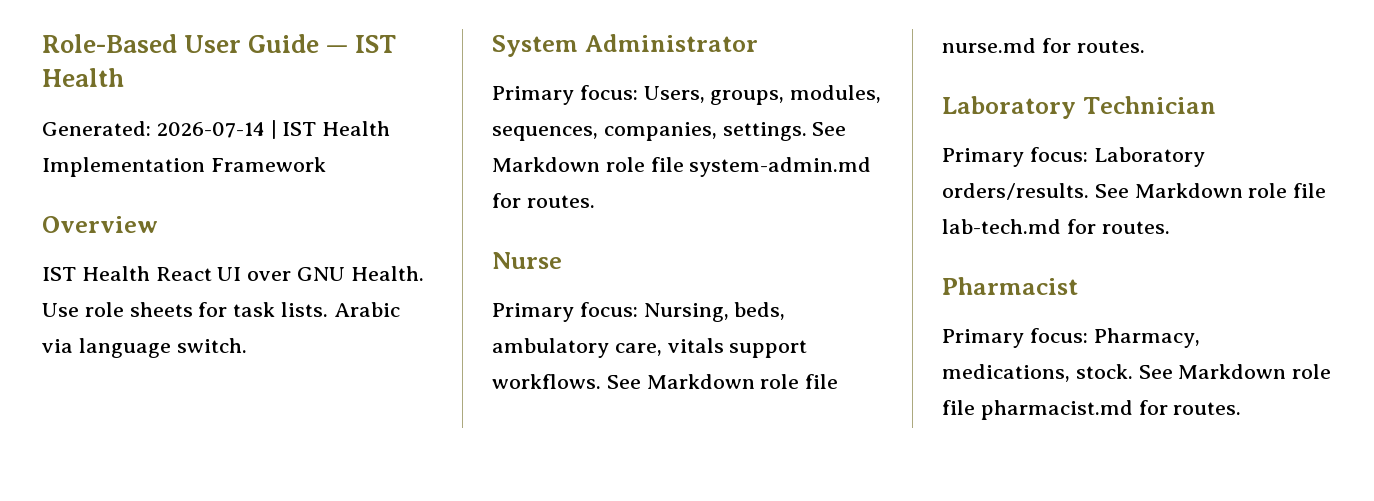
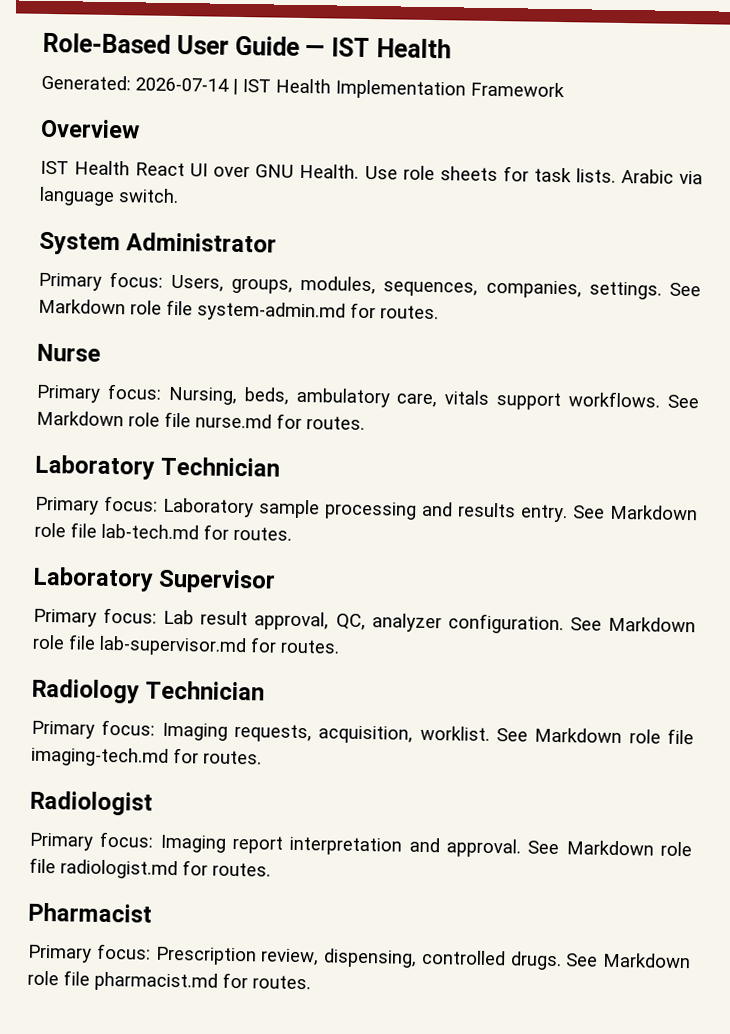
- Primary focus: Laboratory orders/results.
+ Primary focus: Laboratory sample processing and results entry.
+ Laboratory Supervisor
+ Primary focus: Lab result approval, QC, analyzer configuration. See Markdown role file lab-supervisor.md for routes.
+ Radiology Technician
+ Primary focus: Imaging requests, acquisition, worklist. See Markdown role file imaging-tech.md for routes.
+ Radiologist
+ Primary focus: Imaging report interpretation and approval. See Markdown role file radiologist.md for routes.
  Pharmacist
- Primary focus: Pharmacy, medications, stock.
+ Primary focus: Prescription review, dispensing, controlled drugs.

